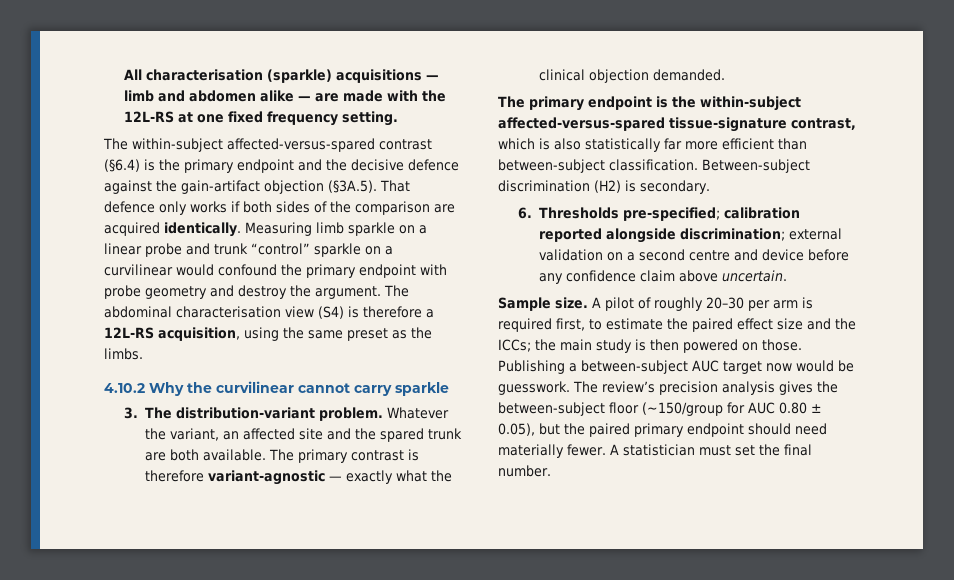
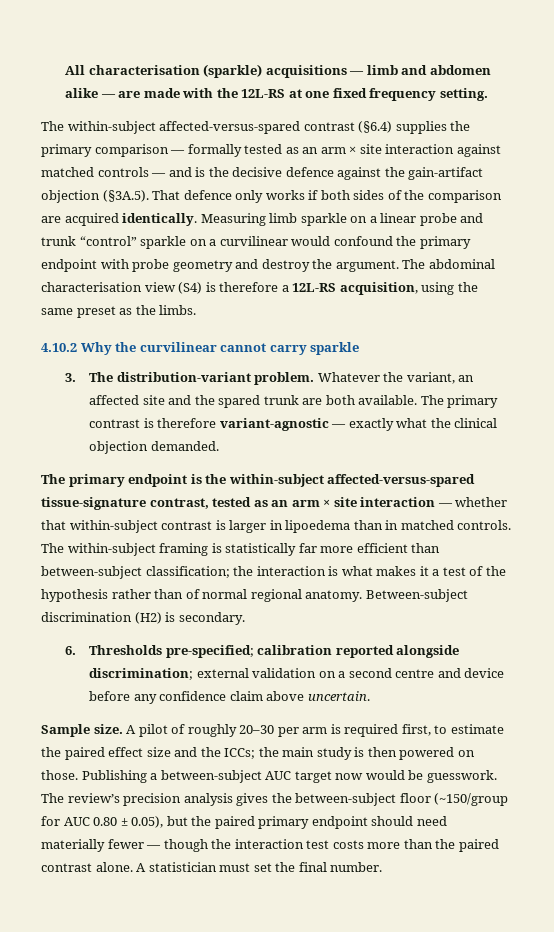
- The within-subject affected-versus-spared contrast (§6.4) is the primary endpoint and the decisive defence against the gain-artifact objection (§3A.5). That defence only works if both sides of the comparison are acquired identically.
+ The within-subject affected-versus-spared contrast (§6.4) supplies the primary comparison — formally tested as an arm × site interaction against matched controls — and is the decisive defence against the gain-artifact objection (§3A.5). That defence only works if both sides of the comparison are acquired identically.
- The primary endpoint is the within-subject affected-versus-spared tissue-signature contrast, which is also statistically far more efficient than between-subject classification.
+ The primary endpoint is the within-subject affected-versus-spared tissue-signature contrast, tested as an arm × site interaction — whether that within-subject contrast is larger in lipoedema than in matched controls. The within-subject framing is statistically far more efficient than between-subject classification; the interaction is what makes it a test of the hypothesis rather than of normal regional anatomy.
- The review’s precision analysis gives the between-subject floor (~150/group for AUC 0.80 ± 0.05), but the paired primary endpoint should need materially fewer.
+ The review’s precision analysis gives the between-subject floor (~150/group for AUC 0.80 ± 0.05), but the paired primary endpoint should need materially fewer — though the interaction test costs more than the paired contrast alone.

